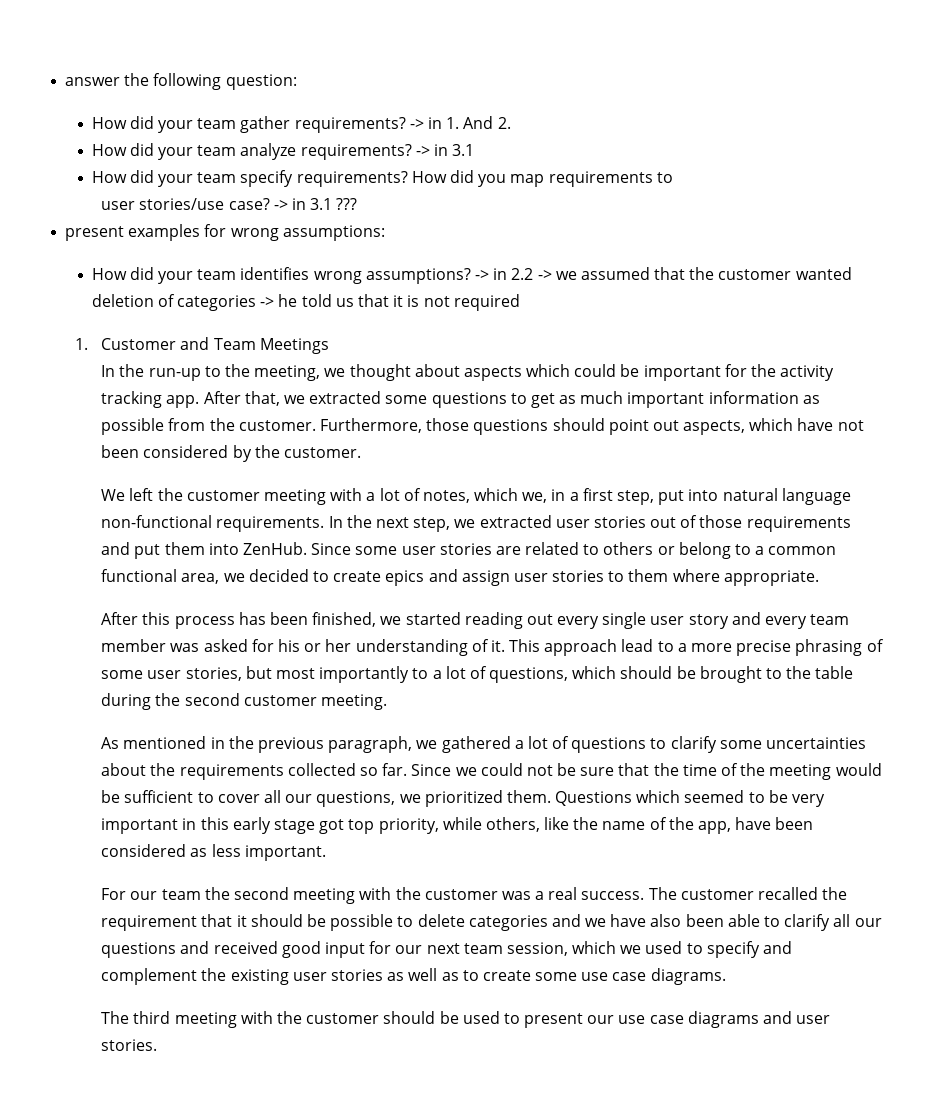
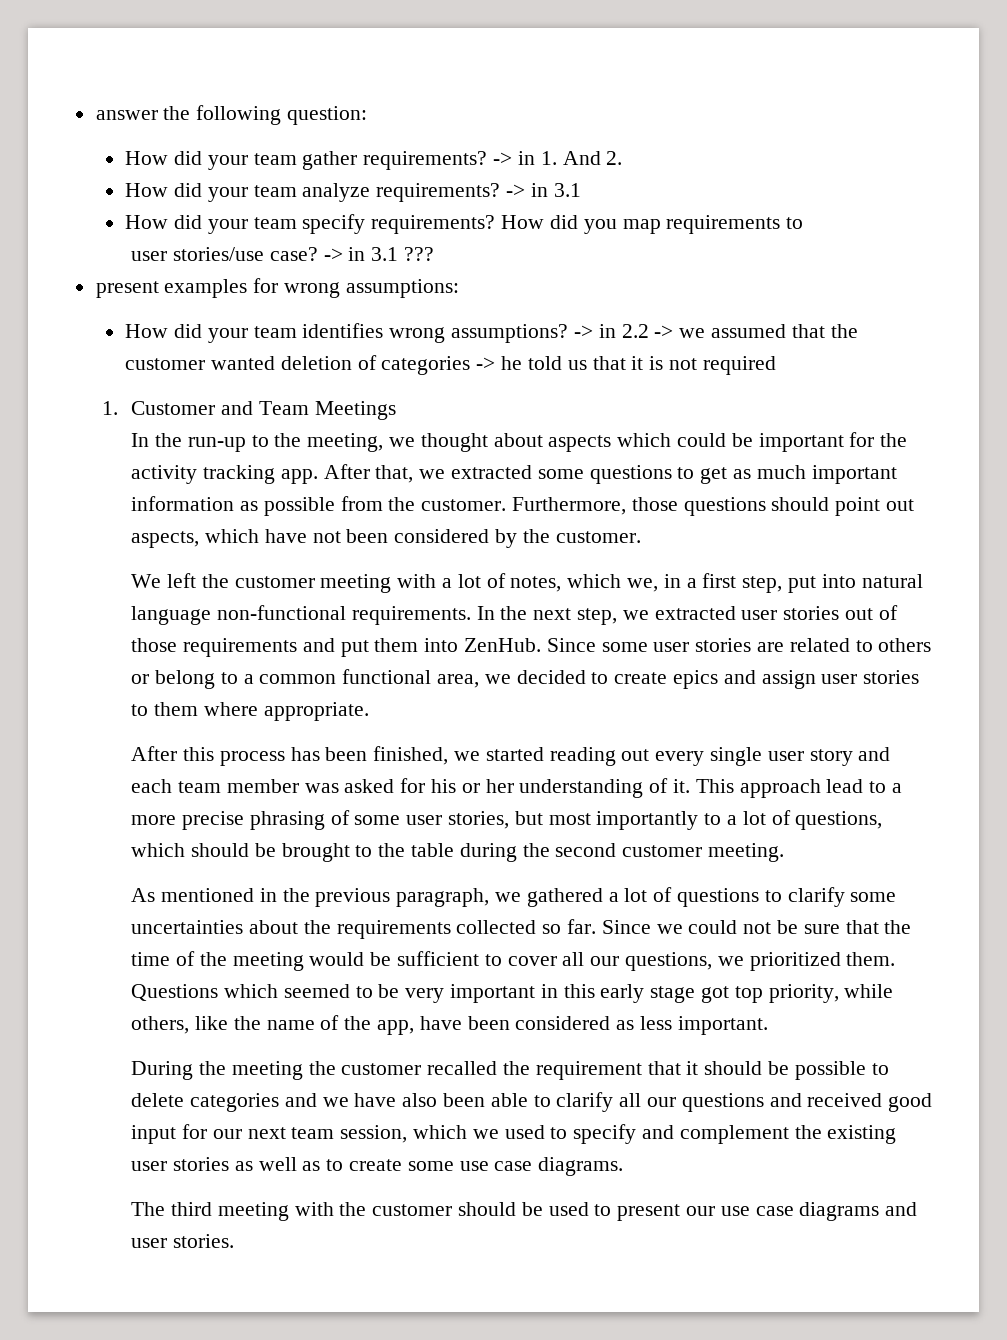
- After this process has been finished, we started reading out every single user story and every team member was asked for his or her understanding of it.
+ After this process has been finished, we started reading out every single user story and each team member was asked for his or her understanding of it.
- For our team the second meeting with the customer was a real success. The customer recalled the requirement that it should be possible to delete categories and we have also been able to clarify all our questions and received good input for our next team session, which we used to specify and complement the existing user stories as well as to create some use case diagrams.
+ During the meeting the customer recalled the requirement that it should be possible to delete categories and we have also been able to clarify all our questions and received good input for our next team session, which we used to specify and complement the existing user stories as well as to create some use case diagrams.

